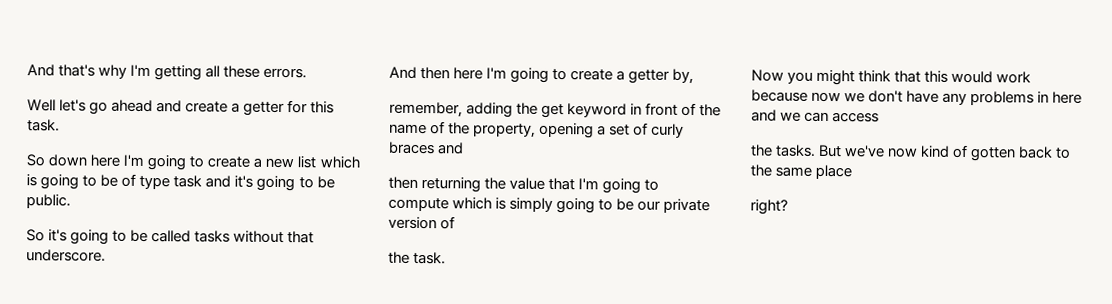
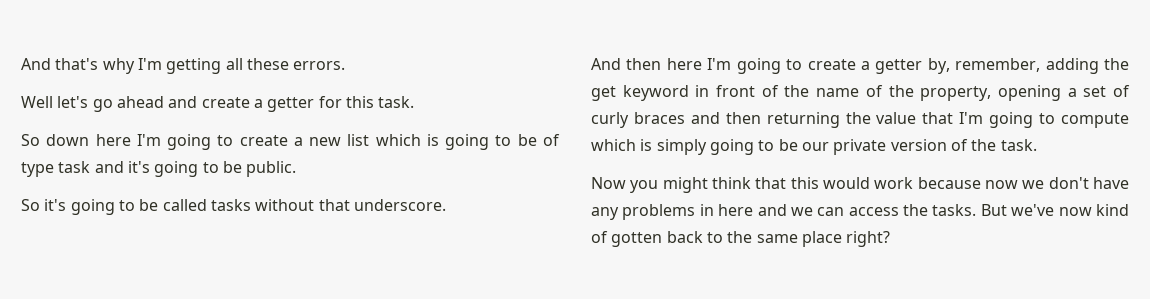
- And then here I'm going to create a getter by,
- remember, adding the get keyword in front of the name of the property, opening a set of curly braces and
- then returning the value that I'm going to compute which is simply going to be our private version of
- the task.
+ And then here I'm going to create a getter by, remember, adding the get keyword in front of the name of the property, opening a set of curly braces and then returning the value that I'm going to compute which is simply going to be our private version of the task.
- Now you might think that this would work because now we don't have any problems in here and we can access
- the tasks.
+ Now you might think that this would work because now we don't have any problems in here and we can access the tasks.
- But we've now kind of gotten back to the same place
- right?
+ But we've now kind of gotten back to the same place right?

